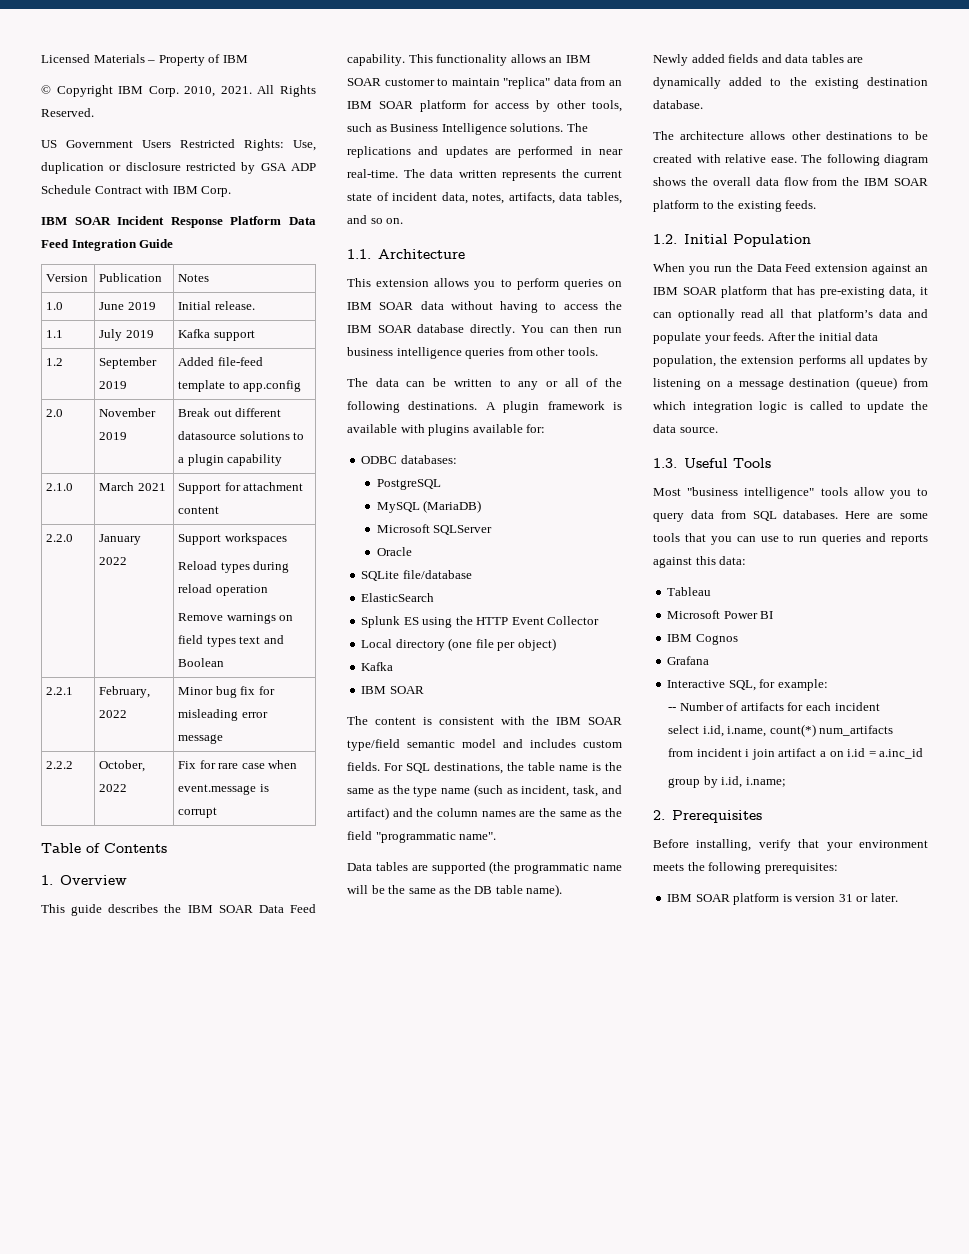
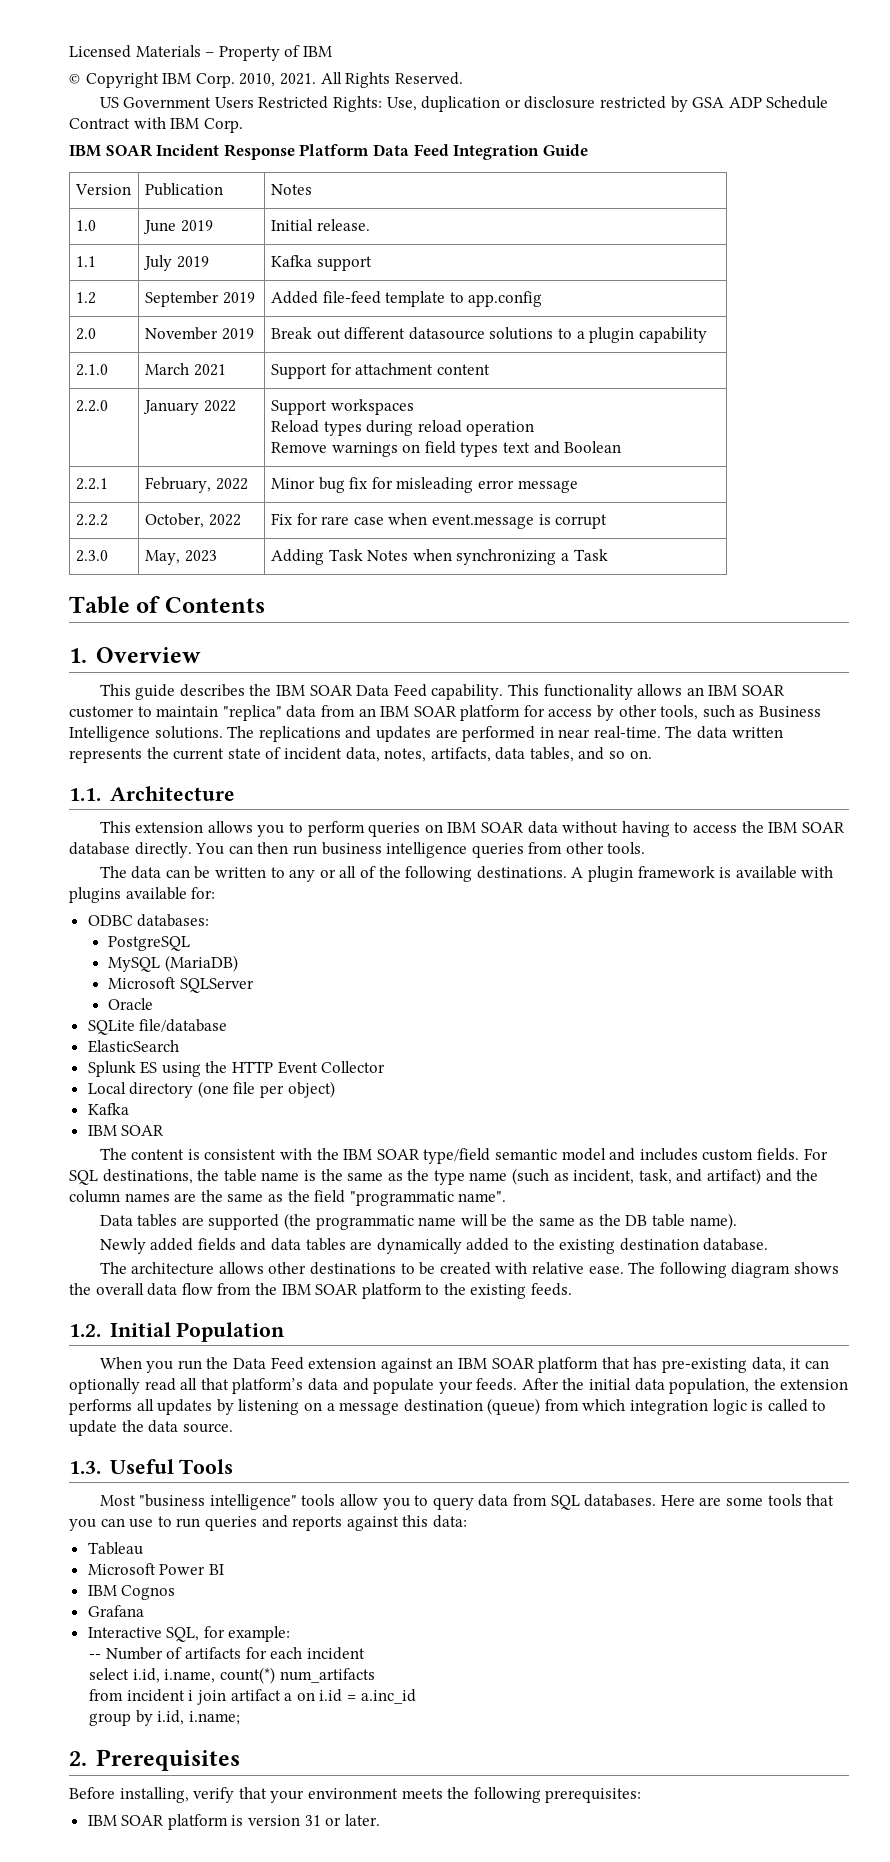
+ 2.3.0 | May, 2023 | Adding Task Notes when synchronizing a Task

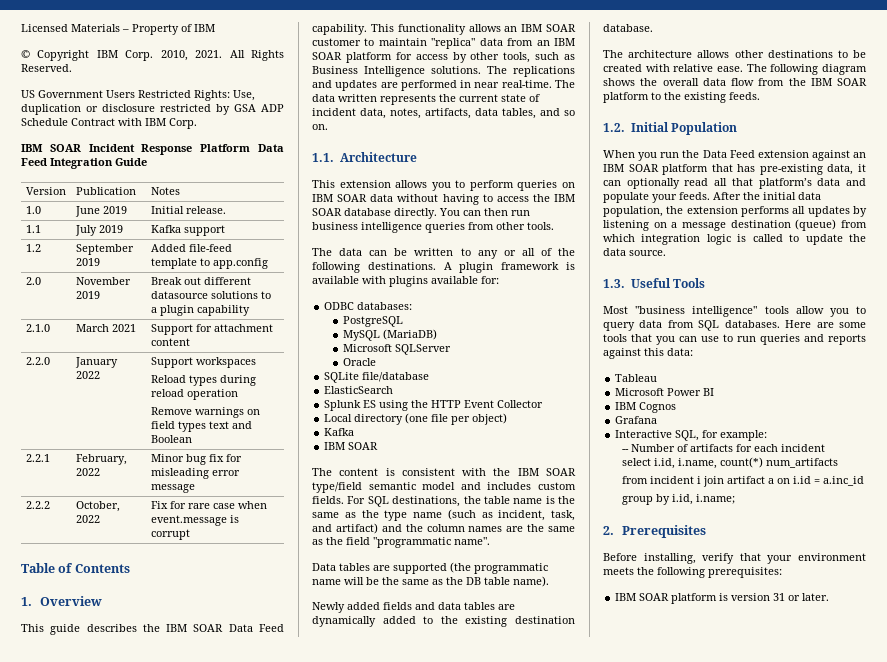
- 2.3.0 | May, 2023 | Adding Task Notes when synchronizing a Task

